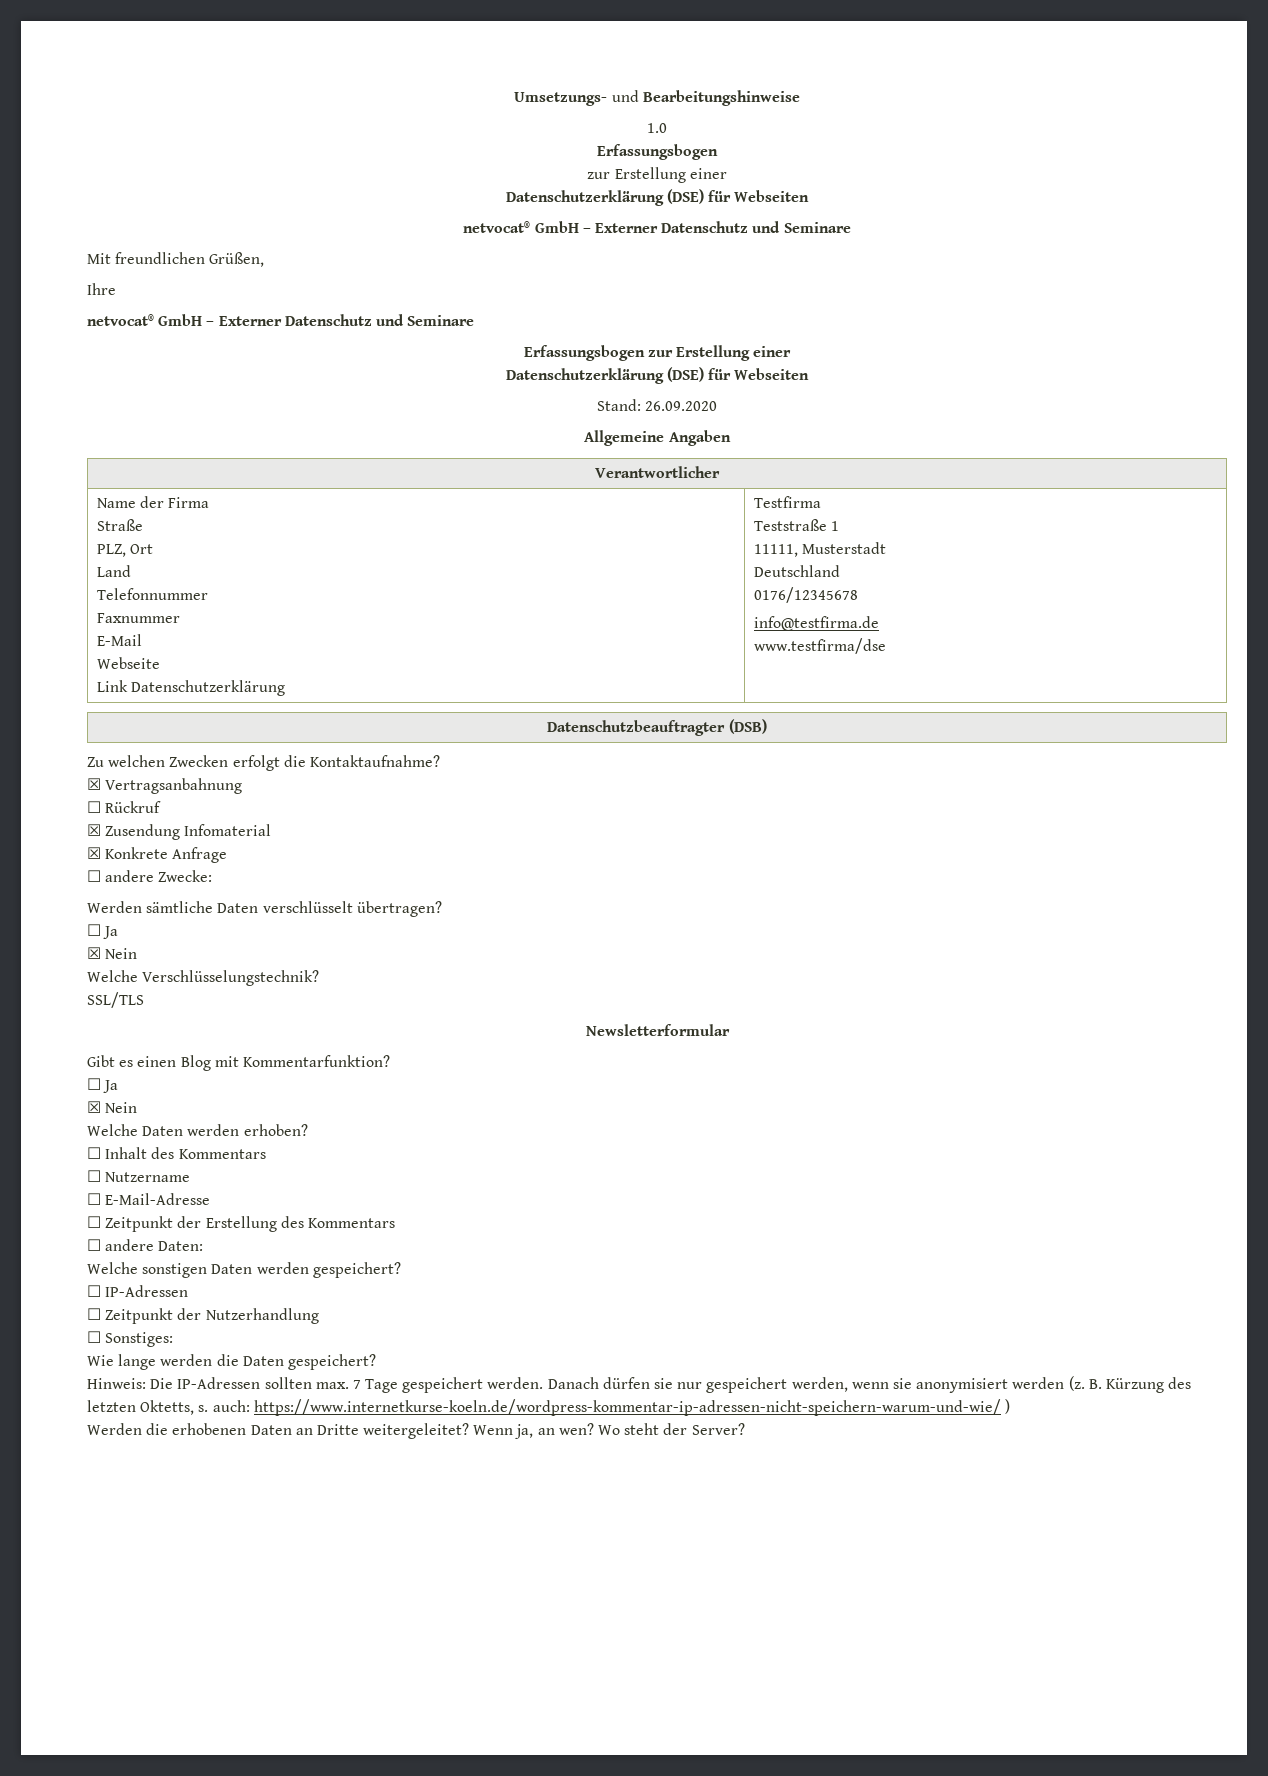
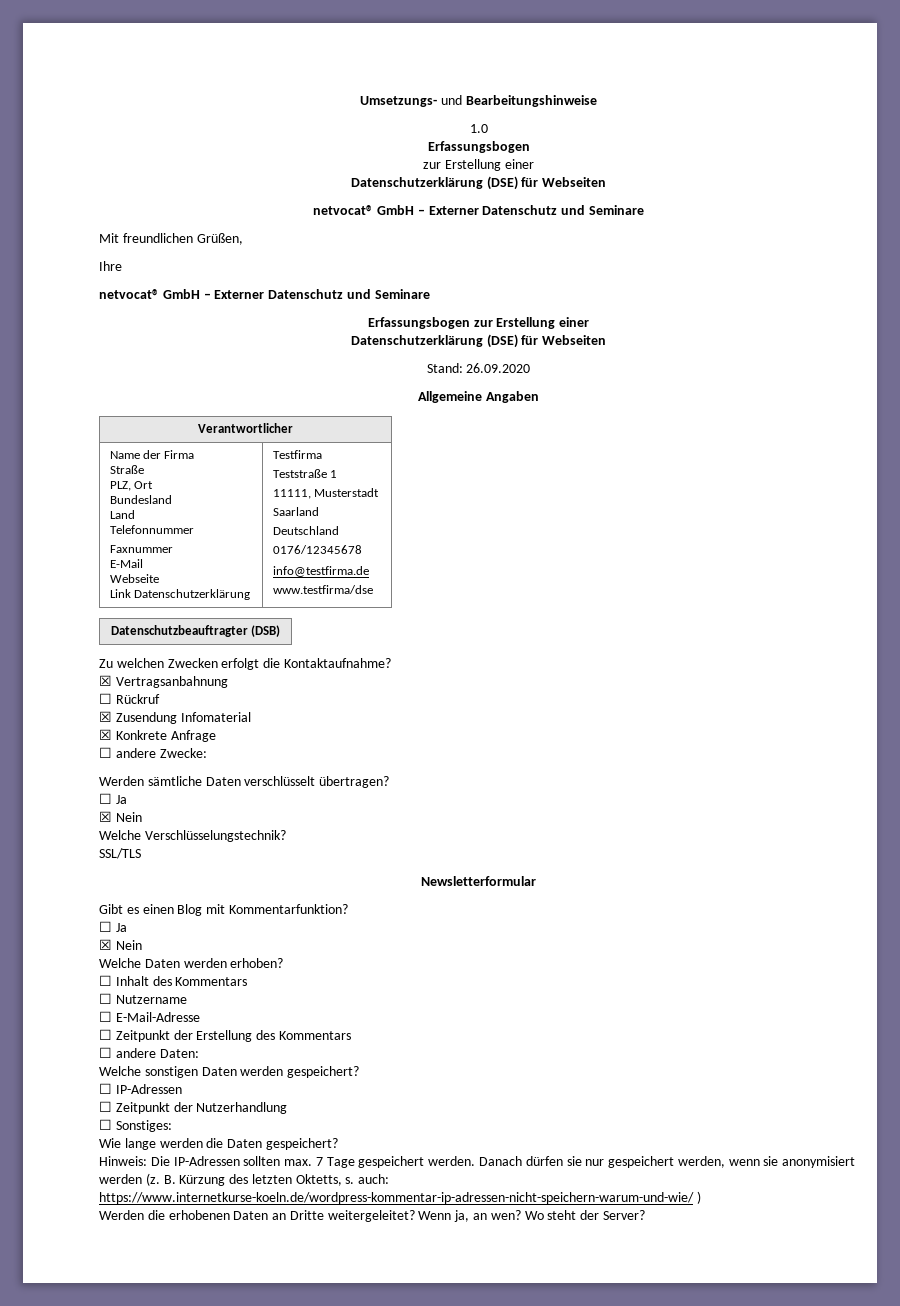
  Name der Firma
  Straße
  PLZ, Ort
+ Bundesland
  Land
  Telefonnummer
  Faxnummer
  E-Mail
  Webseite
  Link Datenschutzerklärung | Testfirma
  Teststraße 1
  11111, Musterstadt
+ Saarland

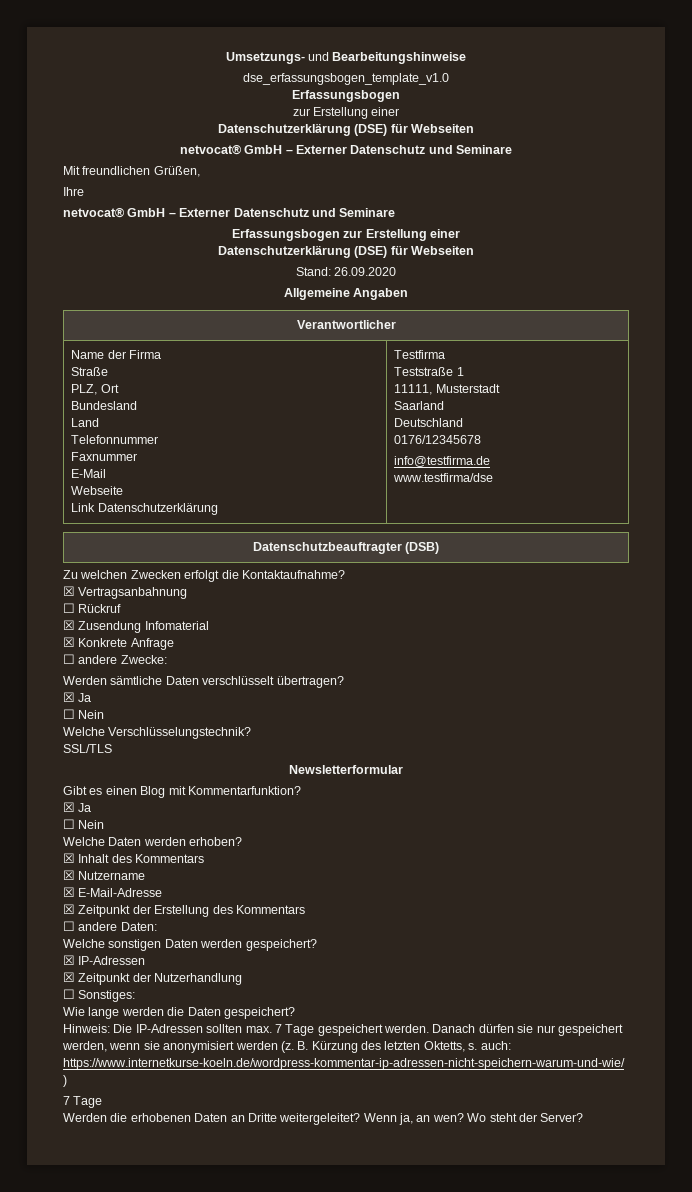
- 1.0
+ dse_erfassungsbogen_template_v1.0
  Werden sämtliche Daten verschlüsselt übertragen?
- ☐ Ja
- ☒ Nein
+ ☒ Ja
+ ☐ Nein
  Gibt es einen Blog mit Kommentarfunktion?
- ☐ Ja
- ☒ Nein
+ ☒ Ja
+ ☐ Nein
- ☐ Inhalt des Kommentars
+ ☒ Inhalt des Kommentars
- ☐ Nutzername
+ ☒ Nutzername
- ☐ E-Mail-Adresse
+ ☒ E-Mail-Adresse
- ☐ Zeitpunkt der Erstellung des Kommentars
+ ☒ Zeitpunkt der Erstellung des Kommentars
- ☐ IP-Adressen
+ ☒ IP-Adressen
- ☐ Zeitpunkt der Nutzerhandlung
+ ☒ Zeitpunkt der Nutzerhandlung
  B. Kürzung des letzten Oktetts, s. auch: https://www.internetkurse-koeln.de/wordpress-kommentar-ip-adressen-nicht-speichern-warum-und-wie/ )
+ 7 Tage

